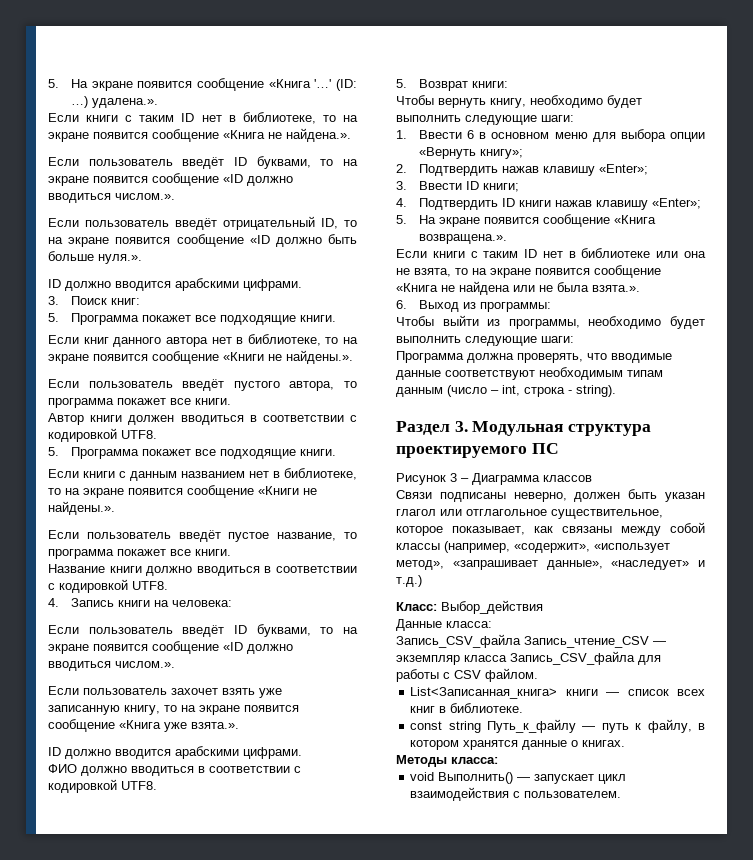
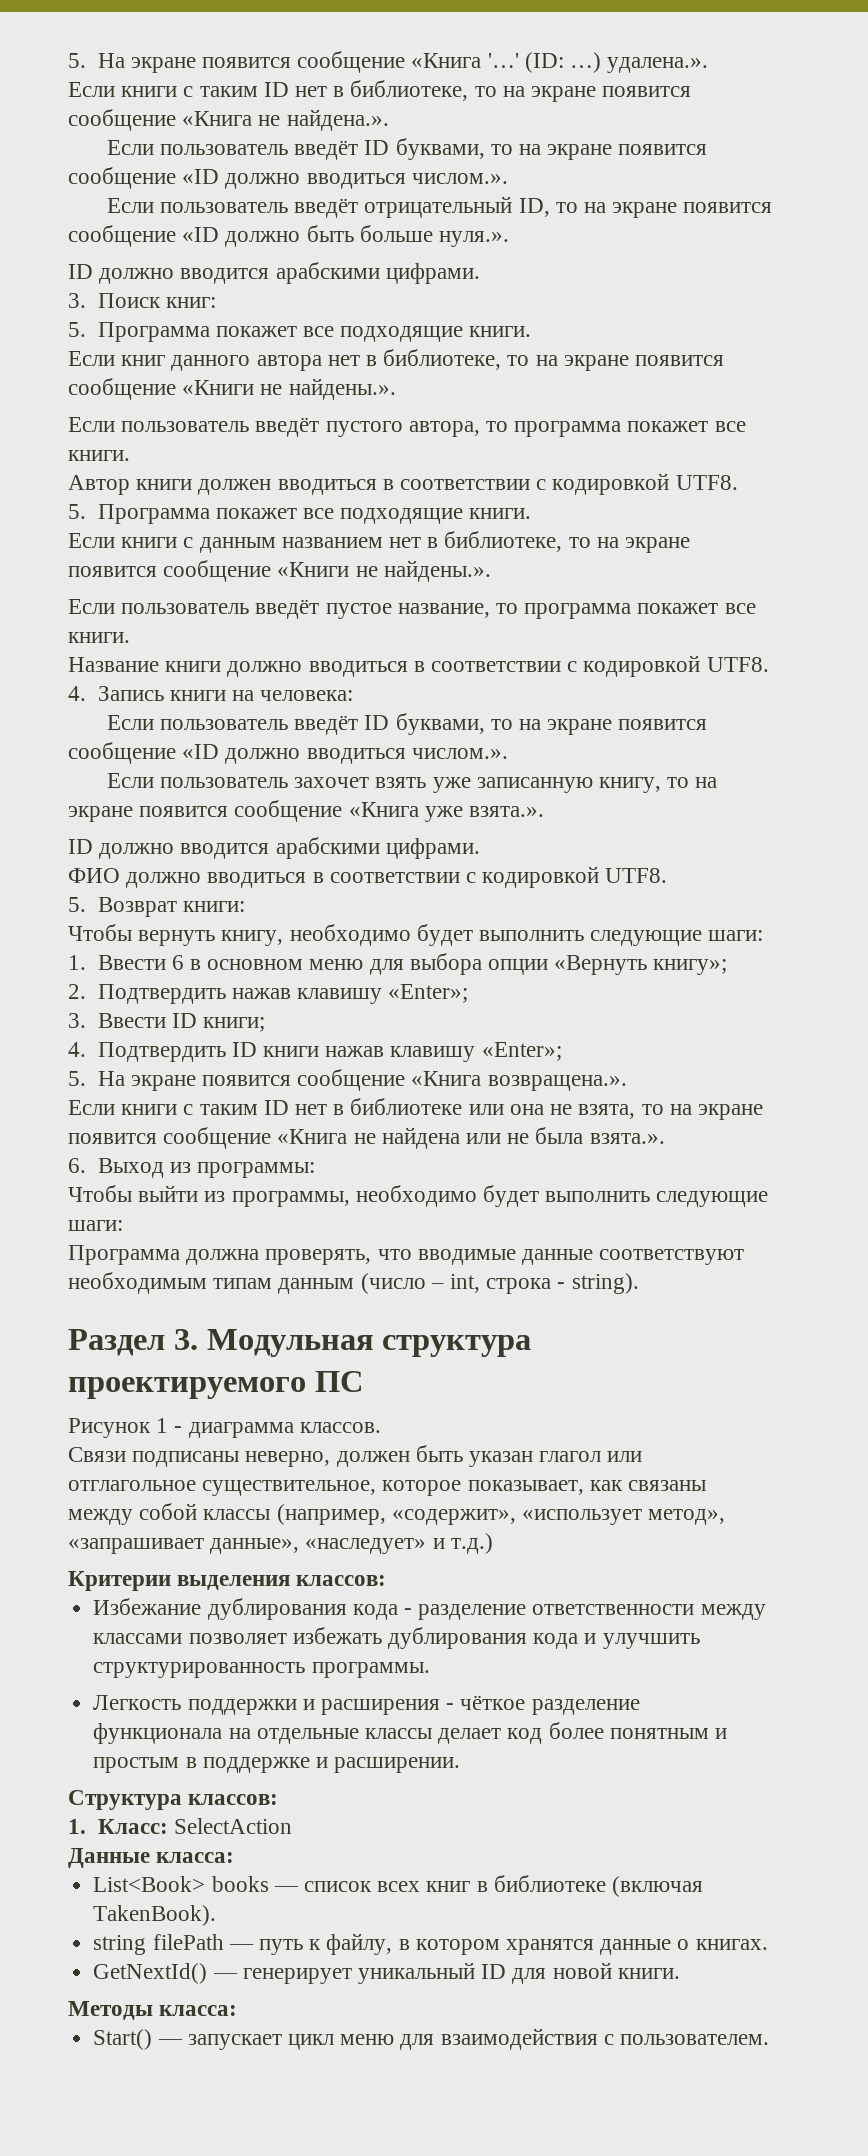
- Рисунок 3 – Диаграмма классов
+ Рисунок 1 - диаграмма классов.
- Класс: Выбор_действия
+ Критерии выделения классов:
+ Избежание дублирования кода - разделение ответственности между классами позволяет избежать дублирования кода и улучшить структурированность программы.
+ Легкость поддержки и расширения - чёткое разделение функционала на отдельные классы делает код более понятным и простым в поддержке и расширении.
+ Структура классов:
+ 1. Класс: SelectAction
  Данные класса:
- Запись_CSV_файла Запись_чтение_CSV — экземпляр класса Запись_CSV_файла для работы с CSV файлом.
- List<Записанная_книга> книги — список всех книг в библиотеке.
- const string Путь_к_файлу — путь к файлу, в котором хранятся данные о книгах.
+ List<Book> books — список всех книг в библиотеке (включая TakenBook).
+ string filePath — путь к файлу, в котором хранятся данные о книгах.
+ GetNextId() — генерирует уникальный ID для новой книги.
- void Выполнить() — запускает цикл взаимодействия с пользователем.
+ Start() — запускает цикл меню для взаимодействия с пользователем.

